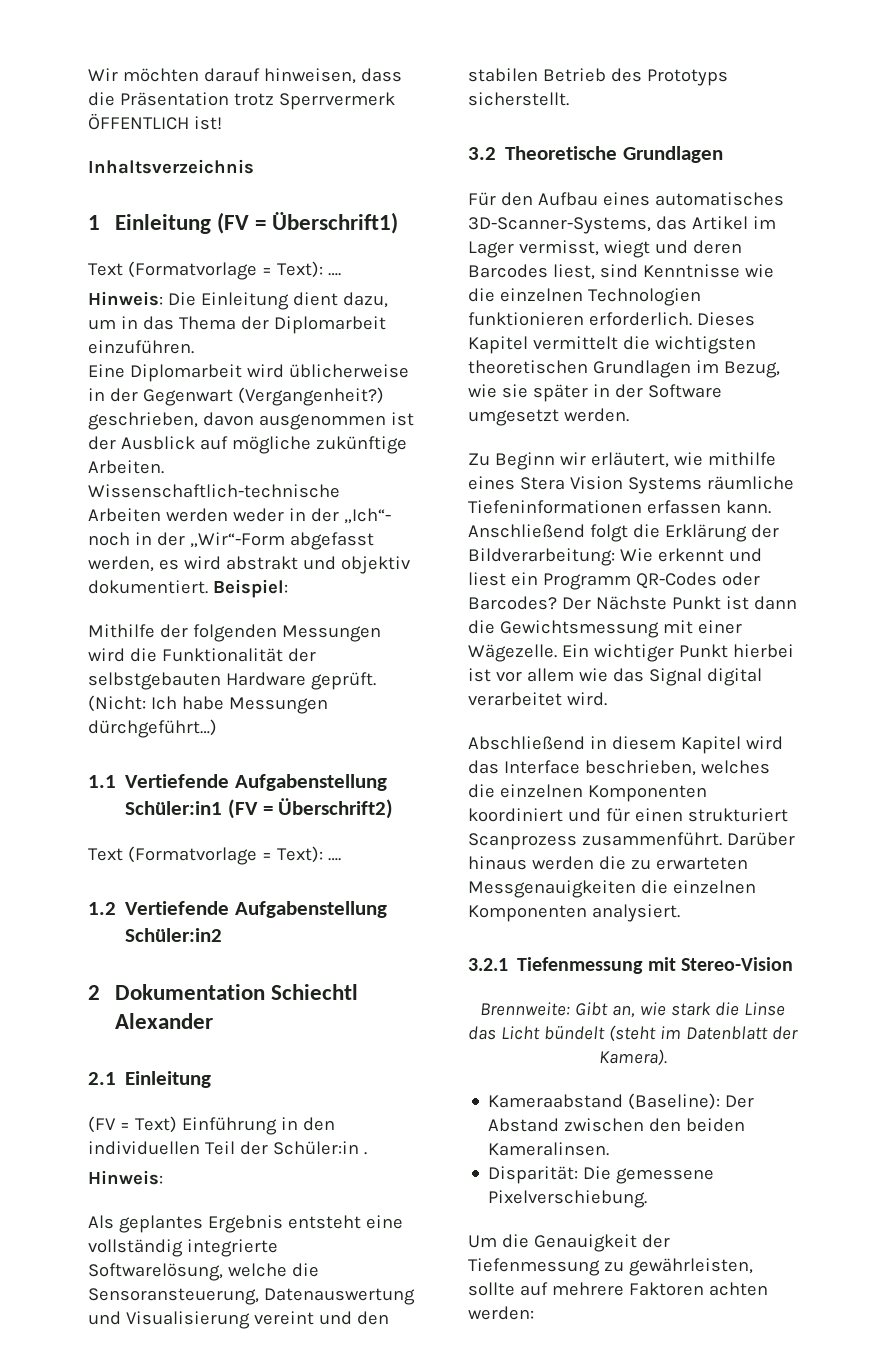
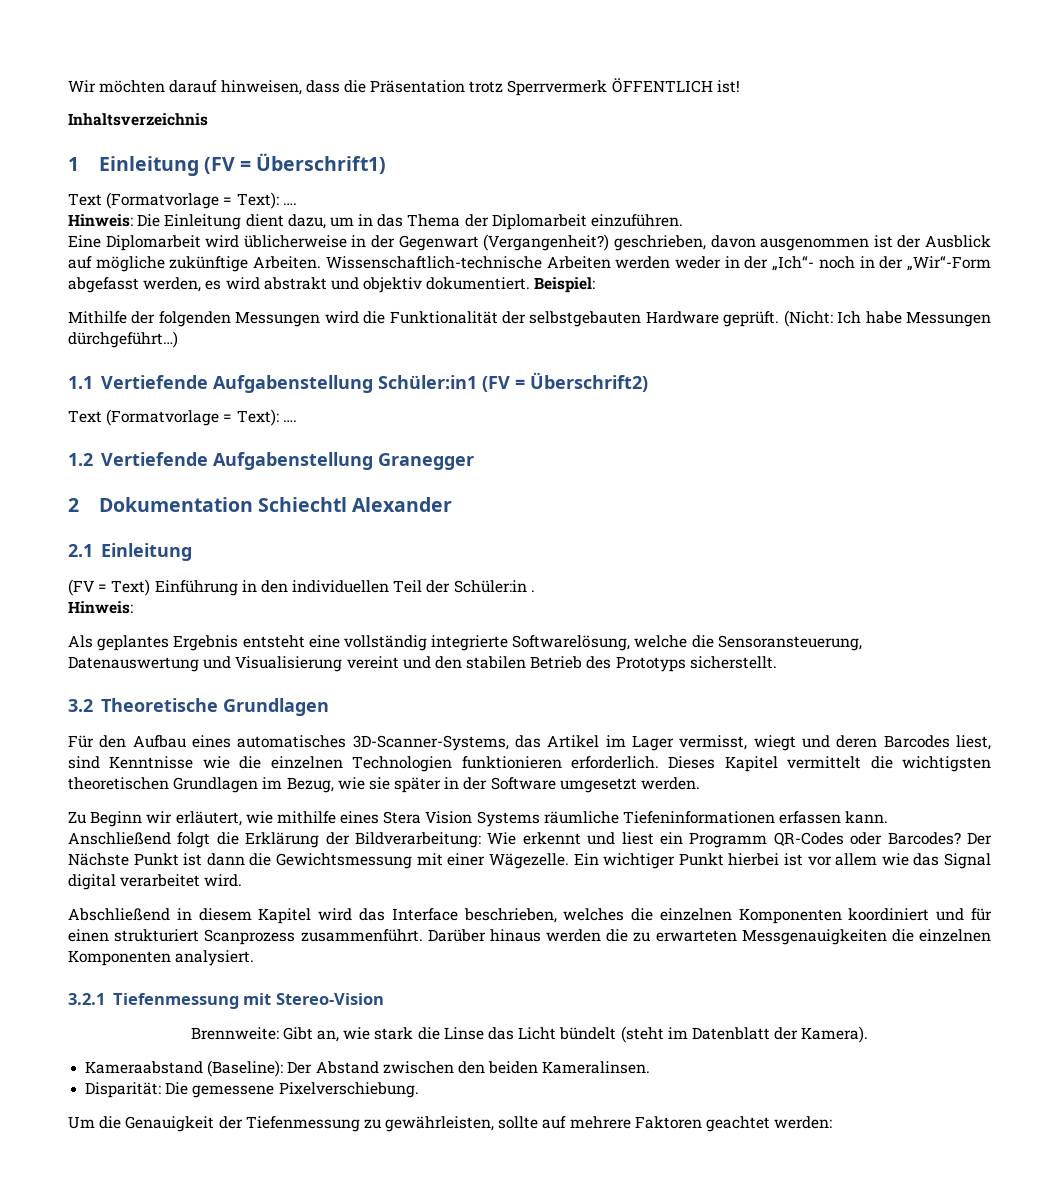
- 1.2 Vertiefende Aufgabenstellung Schüler:in2
+ 1.2 Vertiefende Aufgabenstellung Granegger
- Um die Genauigkeit der Tiefenmessung zu gewährleisten, sollte auf mehrere Faktoren achten werden:
+ Um die Genauigkeit der Tiefenmessung zu gewährleisten, sollte auf mehrere Faktoren geachtet werden:

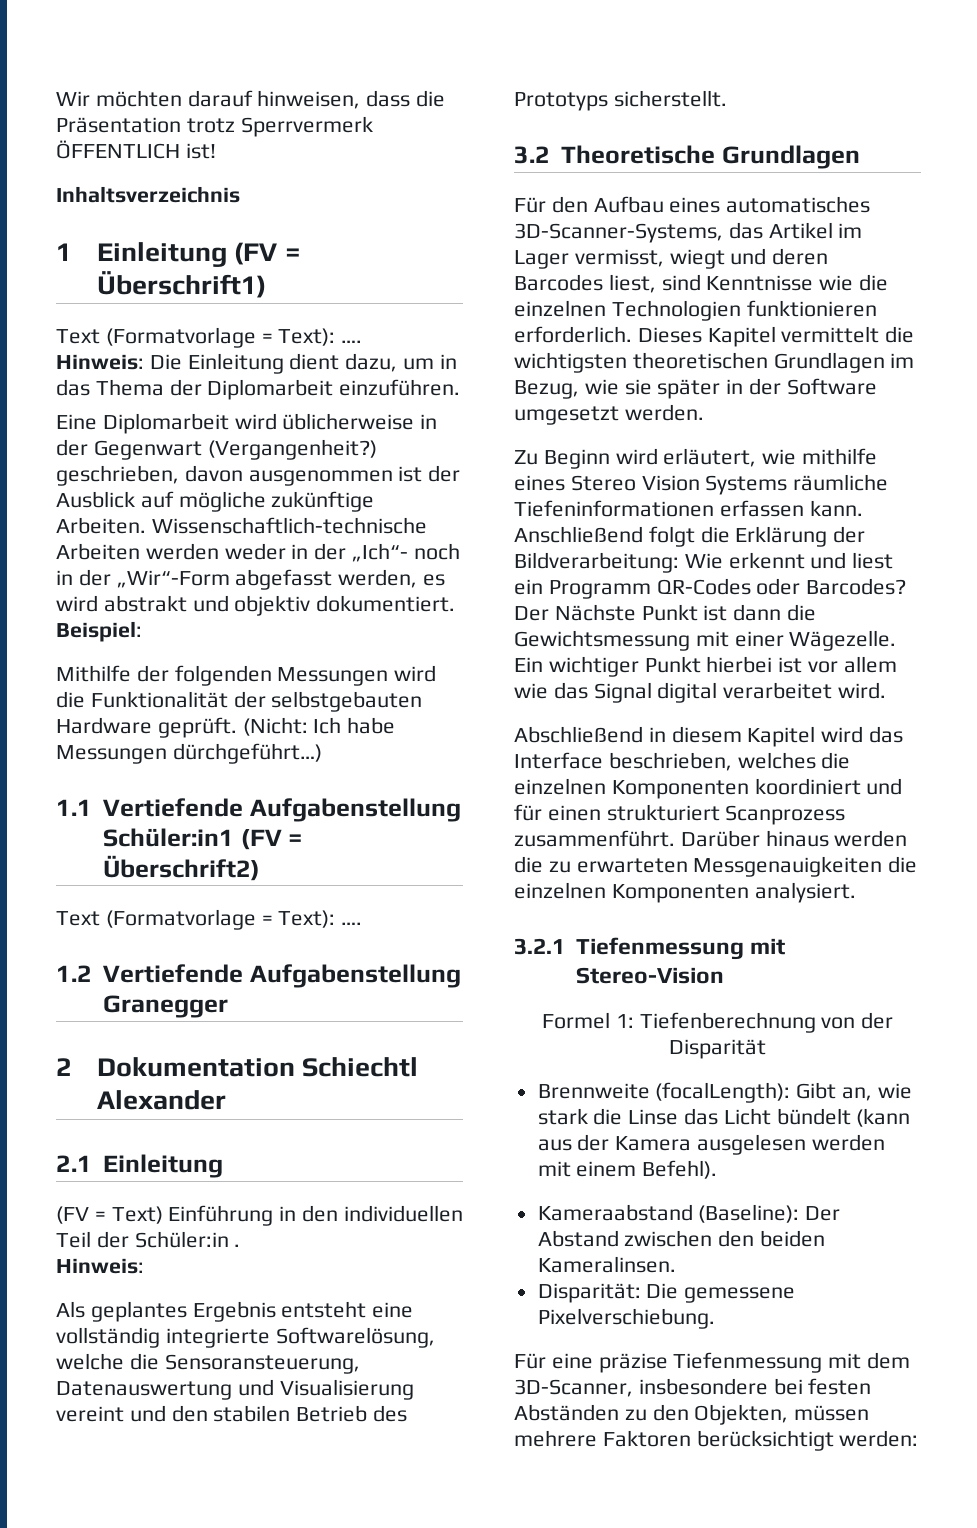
- Zu Beginn wir erläutert, wie mithilfe eines Stera Vision Systems räumliche Tiefeninformationen erfassen kann.
+ Zu Beginn wird erläutert, wie mithilfe eines Stereo Vision Systems räumliche Tiefeninformationen erfassen kann.
- Brennweite: Gibt an, wie stark die Linse das Licht bündelt (steht im Datenblatt der Kamera).
+ Formel 1: Tiefenberechnung von der Disparität
+ Brennweite (focalLength): Gibt an, wie stark die Linse das Licht bündelt (kann aus der Kamera ausgelesen werden mit einem Befehl).
- Um die Genauigkeit der Tiefenmessung zu gewährleisten, sollte auf mehrere Faktoren geachtet werden:
+ Für eine präzise Tiefenmessung mit dem 3D-Scanner, insbesondere bei festen Abständen zu den Objekten, müssen mehrere Faktoren berücksichtigt werden:

